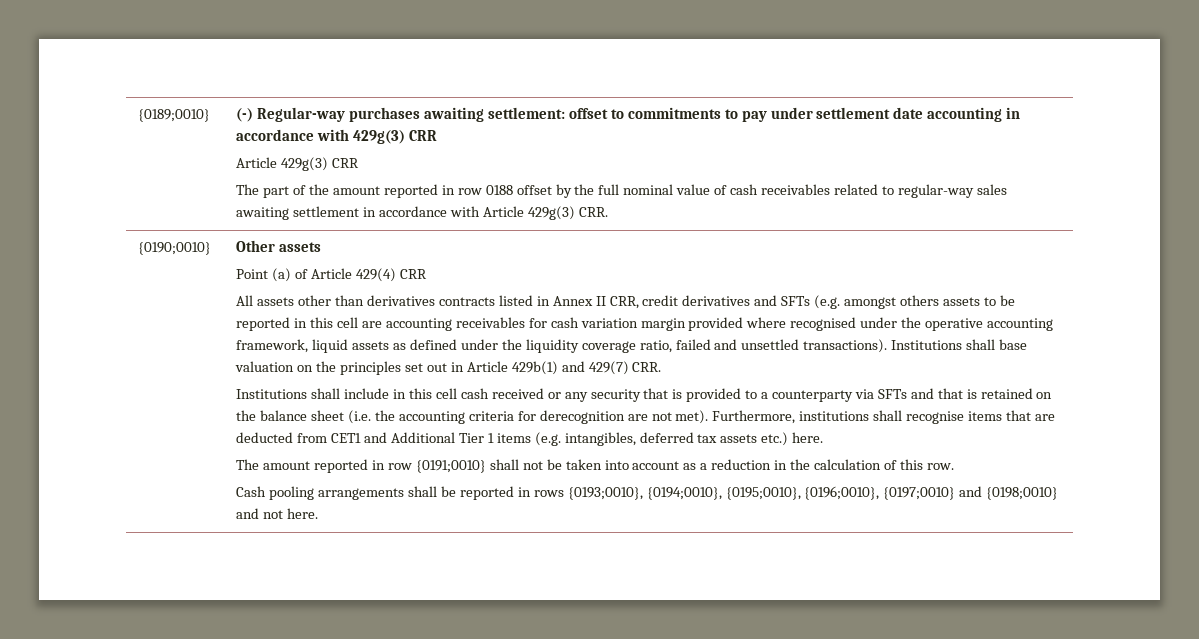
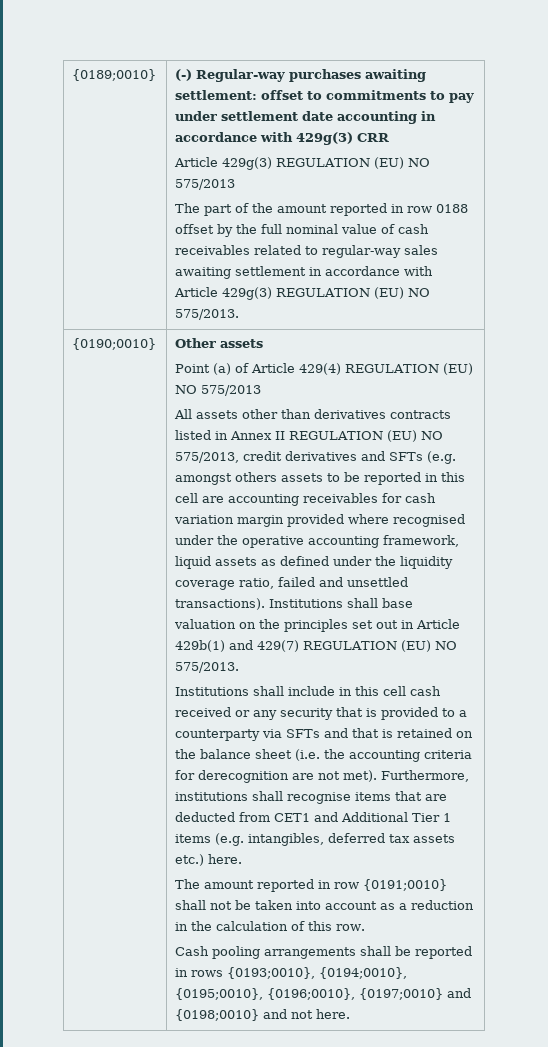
- Article 429g(3) CRR
+ Article 429g(3) REGULATION (EU) NO 575/2013
- The part of the amount reported in row 0188 offset by the full nominal value of cash receivables related to regular-way sales awaiting settlement in accordance with Article 429g(3) CRR.
+ The part of the amount reported in row 0188 offset by the full nominal value of cash receivables related to regular-way sales awaiting settlement in accordance with Article 429g(3) REGULATION (EU) NO 575/2013.
- Point (a) of Article 429(4) CRR
+ Point (a) of Article 429(4) REGULATION (EU) NO 575/2013
- All assets other than derivatives contracts listed in Annex II CRR, credit derivatives and SFTs (e.g. amongst others assets to be reported in this cell are accounting receivables for cash variation margin provided where recognised under the operative accounting framework, liquid assets as defined under the liquidity coverage ratio, failed and unsettled transactions).
+ All assets other than derivatives contracts listed in Annex II REGULATION (EU) NO 575/2013, credit derivatives and SFTs (e.g. amongst others assets to be reported in this cell are accounting receivables for cash variation margin provided where recognised under the operative accounting framework, liquid assets as defined under the liquidity coverage ratio, failed and unsettled transactions).
- Institutions shall base valuation on the principles set out in Article 429b(1) and 429(7) CRR.
+ Institutions shall base valuation on the principles set out in Article 429b(1) and 429(7) REGULATION (EU) NO 575/2013.

